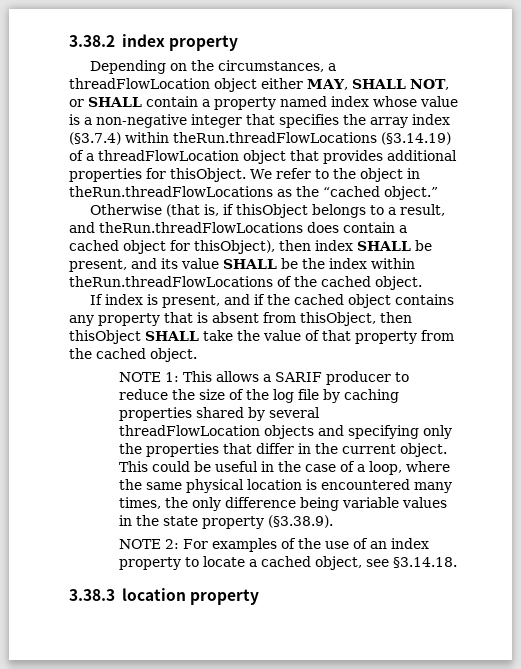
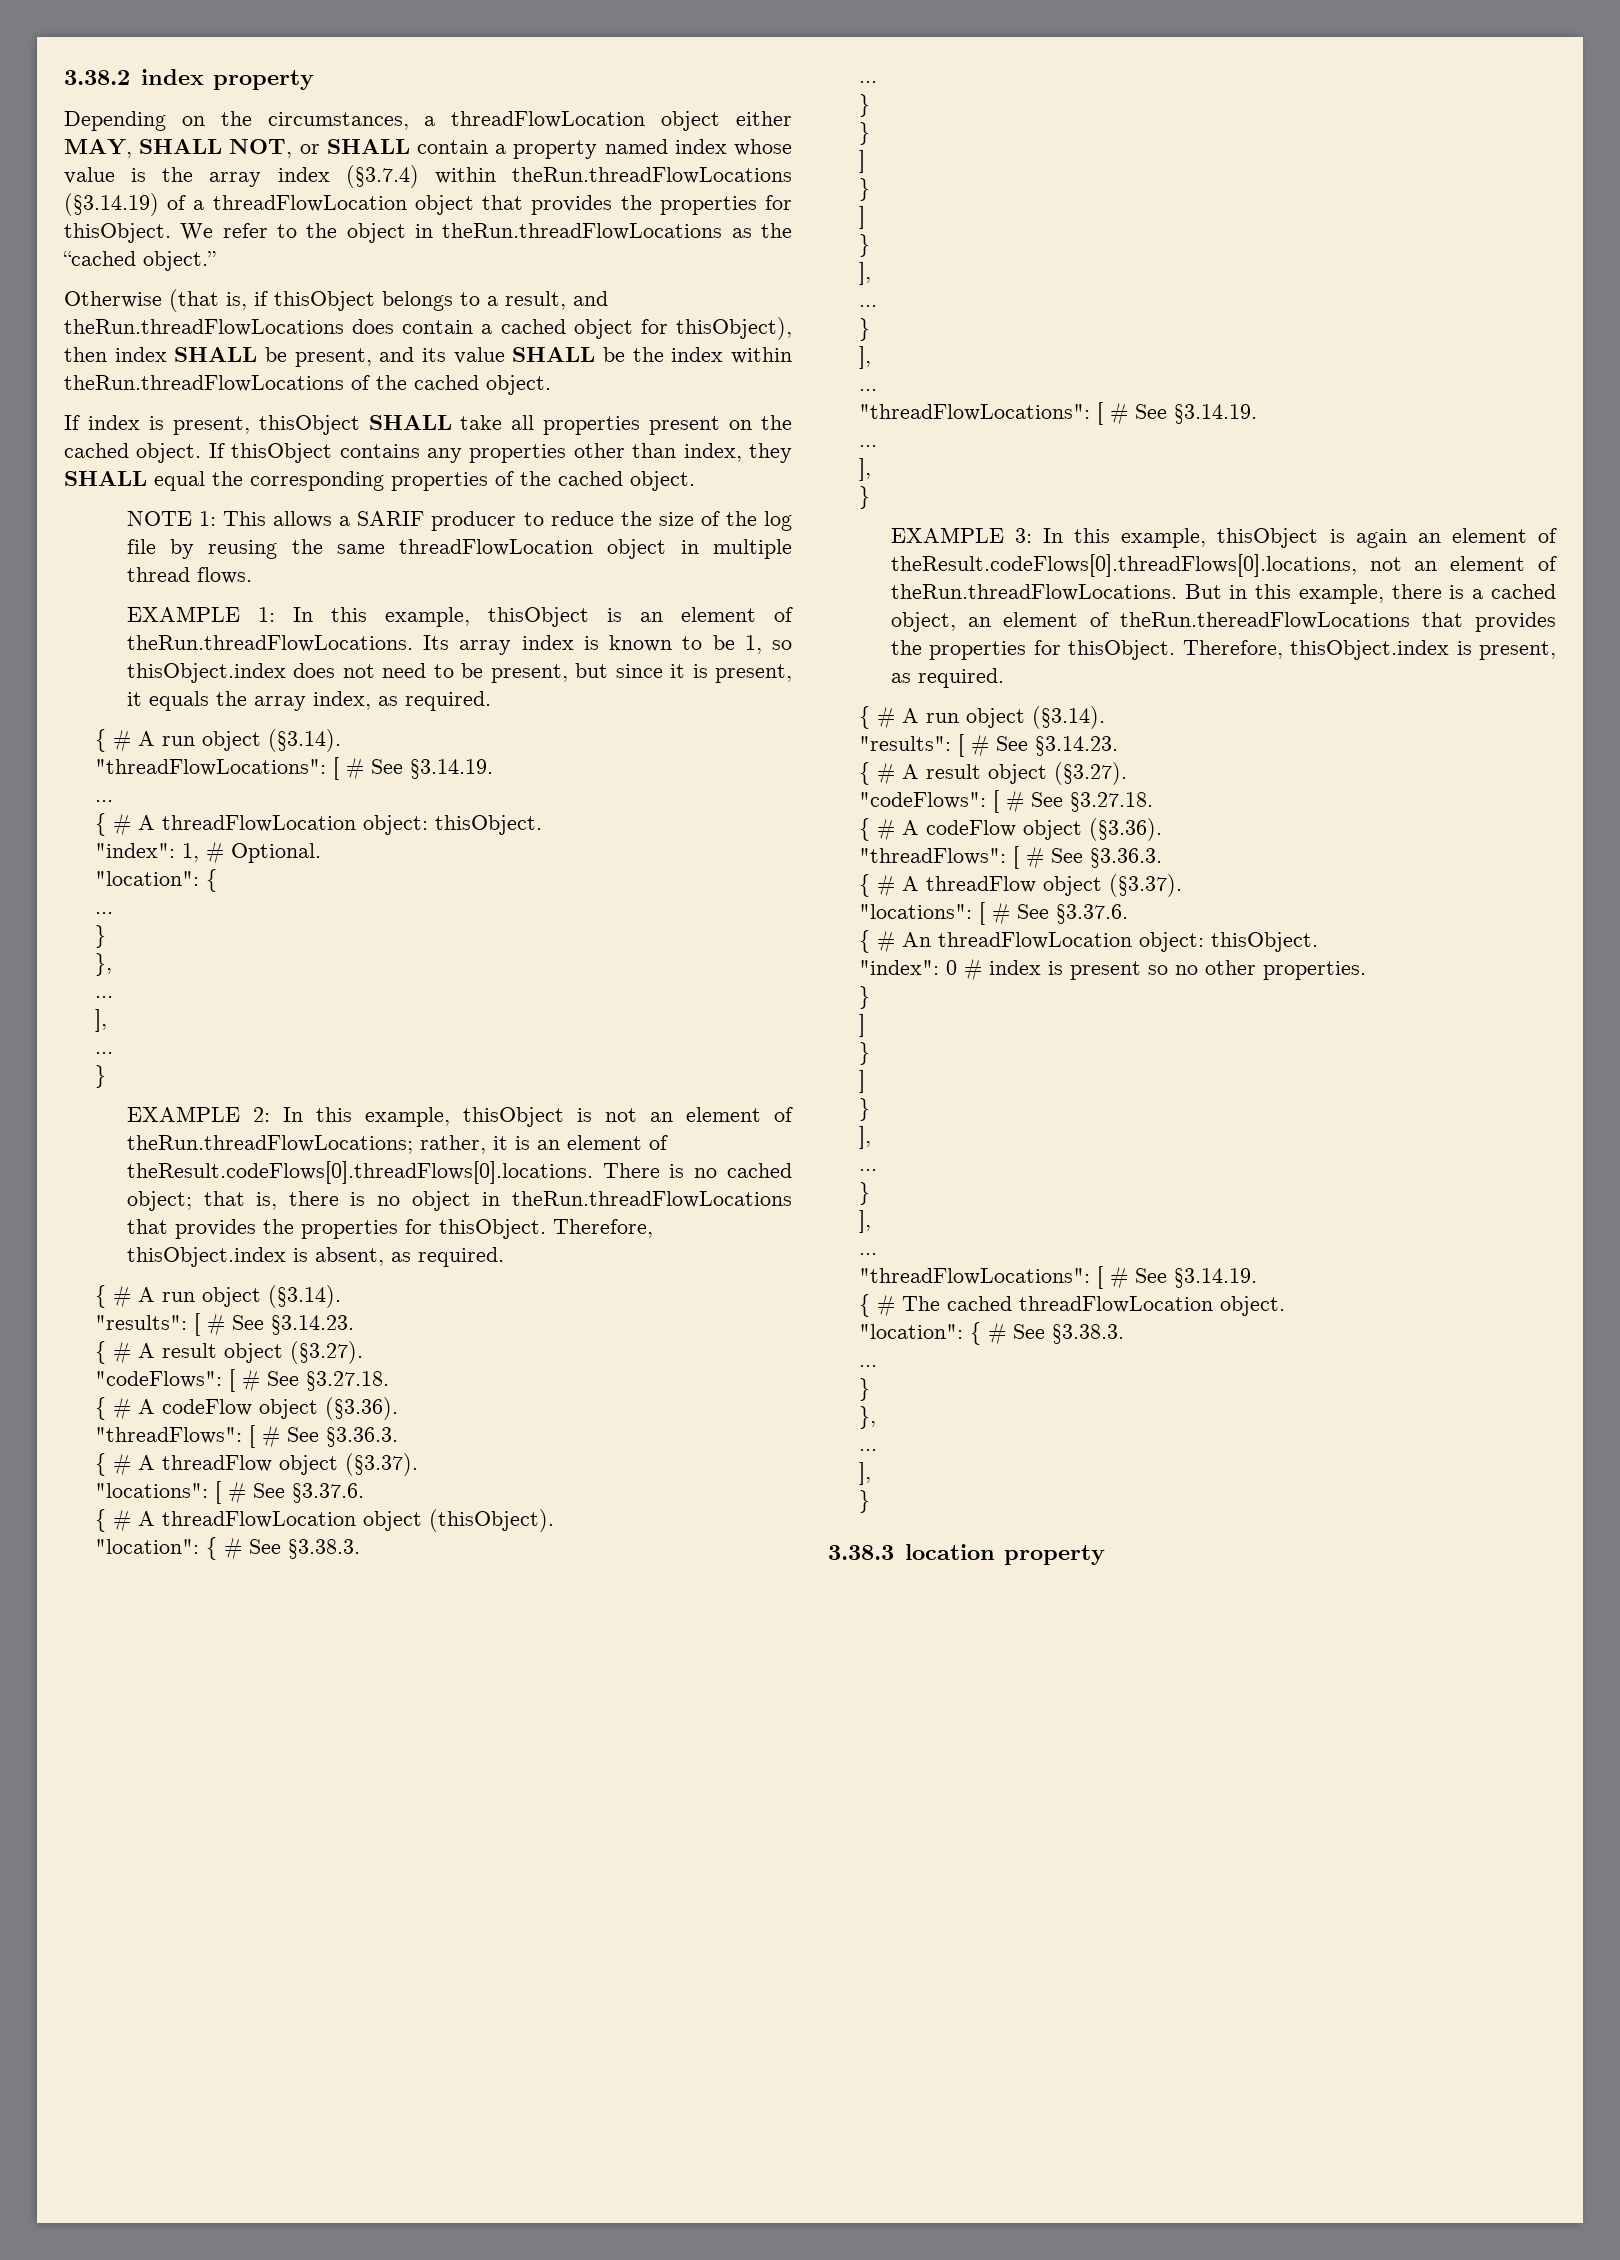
- Depending on the circumstances, a threadFlowLocation object either MAY, SHALL NOT, or SHALL contain a property named index whose value is a non-negative integer that specifies the array index (§3.7.4) within theRun.threadFlowLocations (§3.14.19) of a threadFlowLocation object that provides additional properties for thisObject.
+ Depending on the circumstances, a threadFlowLocation object either MAY, SHALL NOT, or SHALL contain a property named index whose value is the array index (§3.7.4) within theRun.threadFlowLocations (§3.14.19) of a threadFlowLocation object that provides the properties for thisObject.
- If index is present, and if the cached object contains any property that is absent from thisObject, then thisObject SHALL take the value of that property from the cached object.
+ If index is present, thisObject SHALL take all properties present on the cached object. If thisObject contains any properties other than index, they SHALL equal the corresponding properties of the cached object.
- NOTE 1: This allows a SARIF producer to reduce the size of the log file by caching properties shared by several threadFlowLocation objects and specifying only the properties that differ in the current object. This could be useful in the case of a loop, where the same physical location is encountered many times, the only difference being variable values in the state property (§3.38.9).
- NOTE 2: For examples of the use of an index property to locate a cached object, see §3.14.18.
+ NOTE 1: This allows a SARIF producer to reduce the size of the log file by reusing the same threadFlowLocation object in multiple thread flows.
+ EXAMPLE 1: In this example, thisObject is an element of theRun.threadFlowLocations. Its array index is known to be 1, so thisObject.index does not need to be present, but since it is present, it equals the array index, as required.
+ { # A run object (§3.14).
+ "threadFlowLocations": [ # See §3.14.19.
+ ...
+ { # A threadFlowLocation object: thisObject.
+ "index": 1, # Optional.
+ "location": {
+ ...
+ }
+ },
+ ...
+ ],
+ ...
+ }
+ EXAMPLE 2: In this example, thisObject is not an element of theRun.threadFlowLocations; rather, it is an element of theResult.codeFlows[0].threadFlows[0].locations. There is no cached object; that is, there is no object in theRun.threadFlowLocations that provides the properties for thisObject. Therefore, thisObject.index is absent, as required.
+ { # A run object (§3.14).
+ "results": [ # See §3.14.23.
+ { # A result object (§3.27).
+ "codeFlows": [ # See §3.27.18.
+ { # A codeFlow object (§3.36).
+ "threadFlows": [ # See §3.36.3.
+ { # A threadFlow object (§3.37).
+ "locations": [ # See §3.37.6.
+ { # A threadFlowLocation object (thisObject).
+ "location": { # See §3.38.3.
+ ...
+ }
+ }
+ ]
+ }
+ ]
+ }
+ ],
+ ...
+ }
+ ],
+ ...
+ "threadFlowLocations": [ # See §3.14.19.
+ ...
+ ],
+ }
+ EXAMPLE 3: In this example, thisObject is again an element of theResult.codeFlows[0].threadFlows[0].locations, not an element of theRun.threadFlowLocations. But in this example, there is a cached object, an element of theRun.thereadFlowLocations that provides the properties for thisObject. Therefore, thisObject.index is present, as required.
+ { # A run object (§3.14).
+ "results": [ # See §3.14.23.
+ { # A result object (§3.27).
+ "codeFlows": [ # See §3.27.18.
+ { # A codeFlow object (§3.36).
+ "threadFlows": [ # See §3.36.3.
+ { # A threadFlow object (§3.37).
+ "locations": [ # See §3.37.6.
+ { # An threadFlowLocation object: thisObject.
+ "index": 0 # index is present so no other properties.
+ }
+ ]
+ }
+ ]
+ }
+ ],
+ ...
+ }
+ ],
+ ...
+ "threadFlowLocations": [ # See §3.14.19.
+ { # The cached threadFlowLocation object.
+ "location": { # See §3.38.3.
+ ...
+ }
+ },
+ ...
+ ],
+ }

